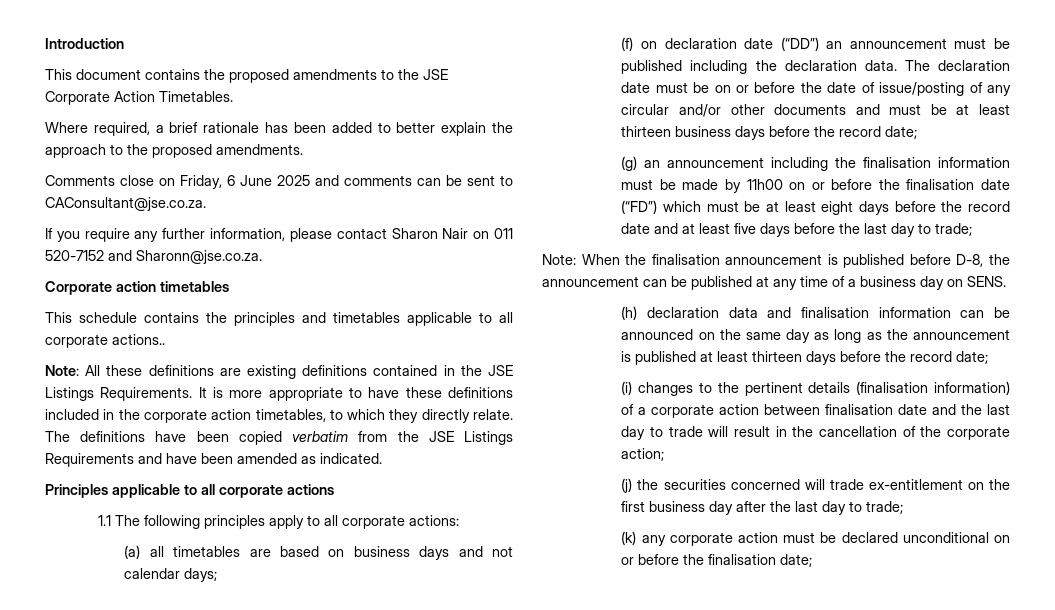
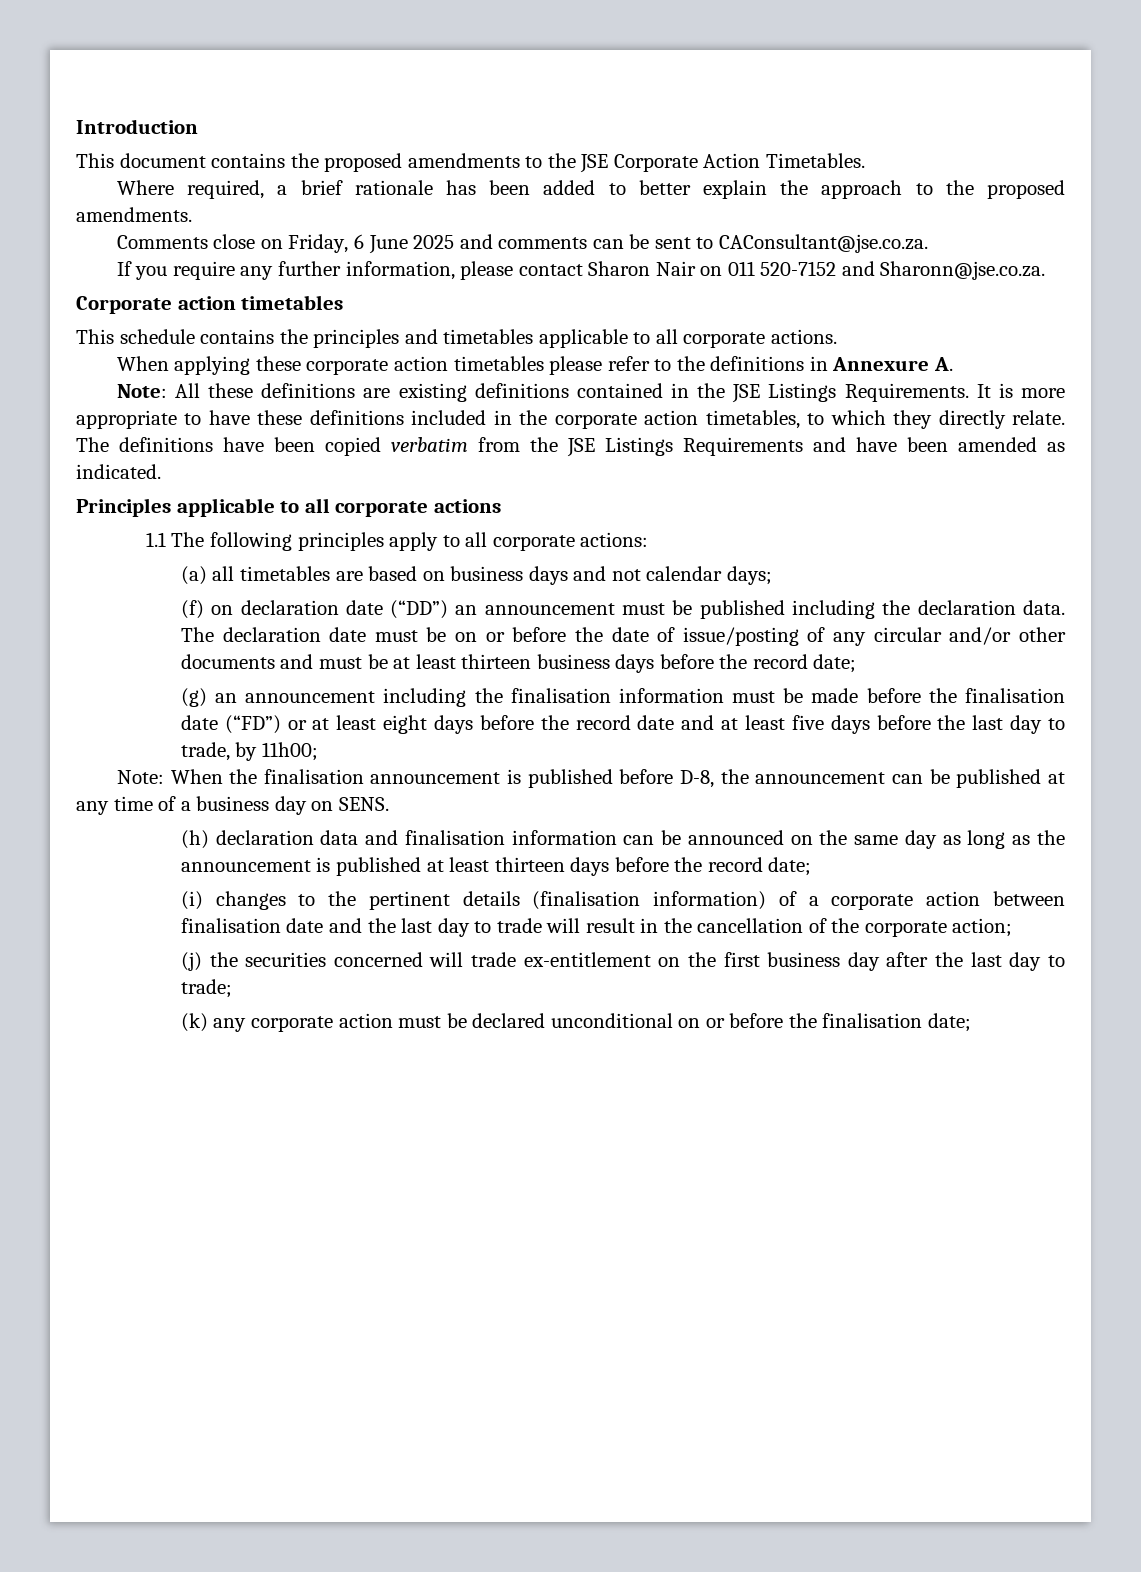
- This schedule contains the principles and timetables applicable to all corporate actions..
+ This schedule contains the principles and timetables applicable to all corporate actions.
+ When applying these corporate action timetables please refer to the definitions in Annexure A.
- (g) an announcement including the finalisation information must be made by 11h00 on or before the finalisation date (“FD”) which must be at least eight days before the record date and at least five days before the last day to trade;
+ (g) an announcement including the finalisation information must be made before the finalisation date (“FD”) or at least eight days before the record date and at least five days before the last day to trade, by 11h00;

